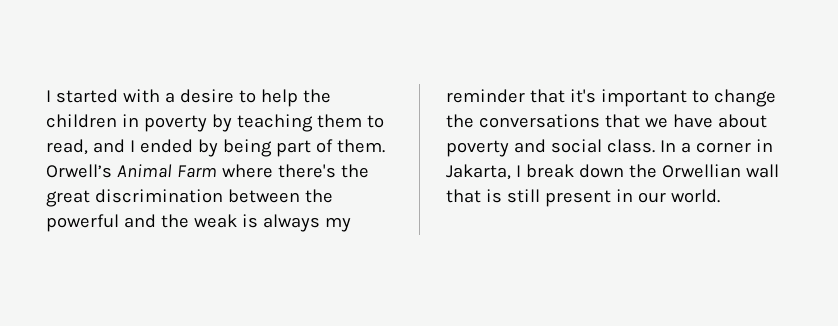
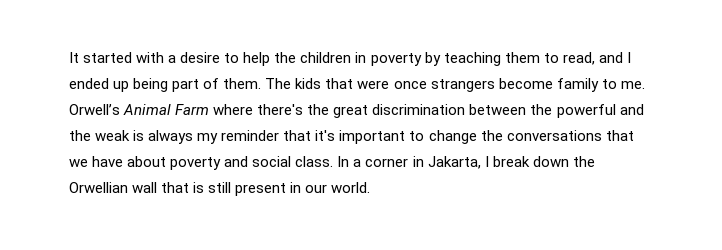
- I started with a desire to help the children in poverty by teaching them to read, and I ended by being part of them.
+ It started with a desire to help the children in poverty by teaching them to read, and I ended up being part of them.
+ The kids that were once strangers become family to me.

